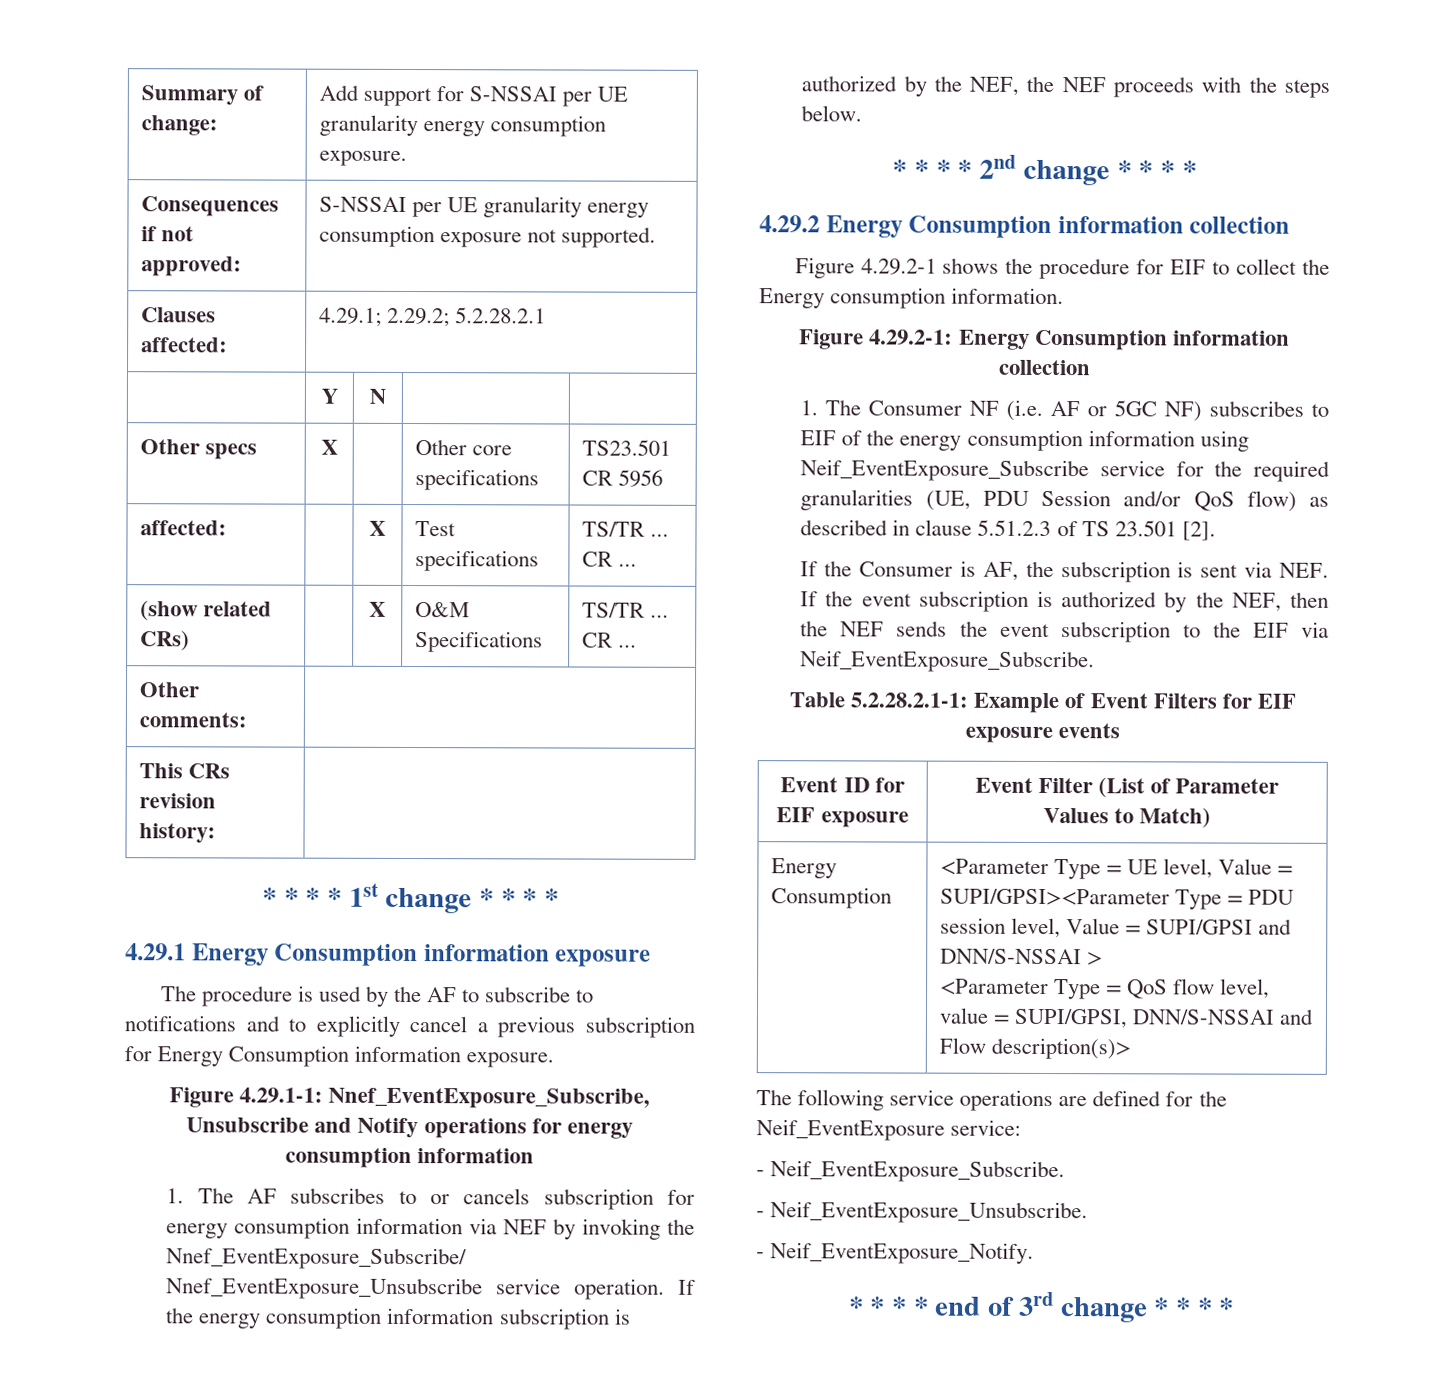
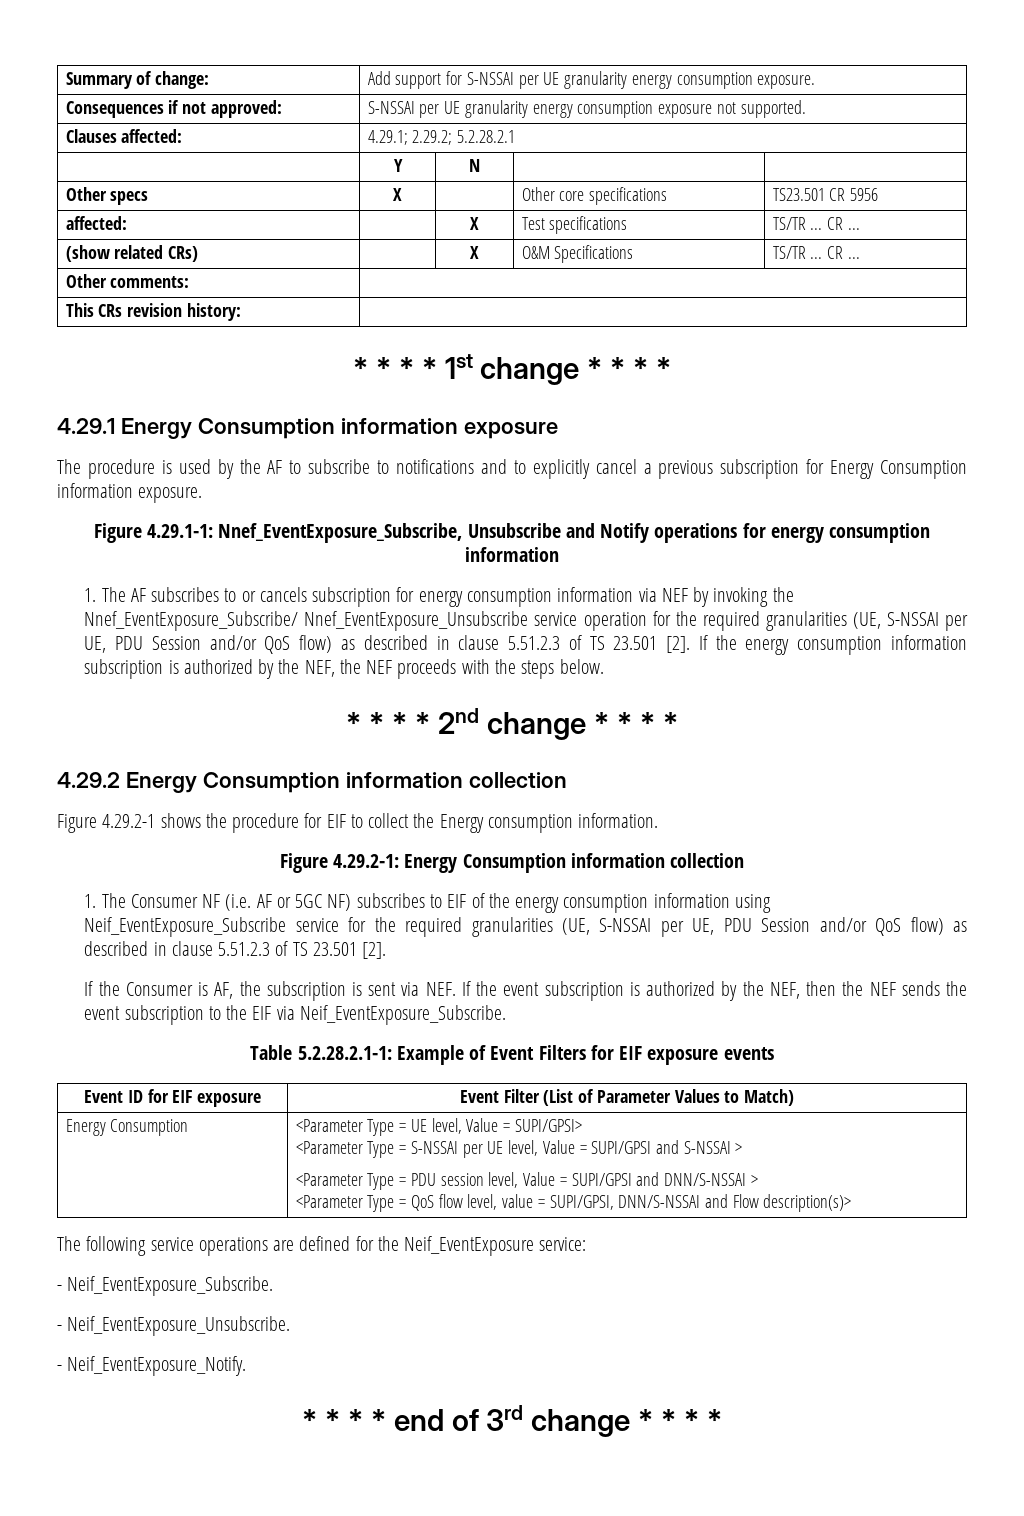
- 1. The AF subscribes to or cancels subscription for energy consumption information via NEF by invoking the Nnef_EventExposure_Subscribe/ Nnef_EventExposure_Unsubscribe service operation.
+ 1. The AF subscribes to or cancels subscription for energy consumption information via NEF by invoking the Nnef_EventExposure_Subscribe/ Nnef_EventExposure_Unsubscribe service operation for the required granularities (UE, S-NSSAI per UE, PDU Session and/or QoS flow) as described in clause 5.51.2.3 of TS 23.501 [2].
- 1. The Consumer NF (i.e. AF or 5GC NF) subscribes to EIF of the energy consumption information using Neif_EventExposure_Subscribe service for the required granularities (UE, PDU Session and/or QoS flow) as described in clause 5.51.2.3 of TS 23.501 [2].
+ 1. The Consumer NF (i.e. AF or 5GC NF) subscribes to EIF of the energy consumption information using Neif_EventExposure_Subscribe service for the required granularities (UE, S-NSSAI per UE, PDU Session and/or QoS flow) as described in clause 5.51.2.3 of TS 23.501 [2].
- <Parameter Type = UE level, Value = SUPI/GPSI><Parameter Type = PDU session level, Value = SUPI/GPSI and DNN/S-NSSAI >
+ <Parameter Type = UE level, Value = SUPI/GPSI>
+ <Parameter Type = S-NSSAI per UE level, Value = SUPI/GPSI and S-NSSAI >
+ <Parameter Type = PDU session level, Value = SUPI/GPSI and DNN/S-NSSAI >

